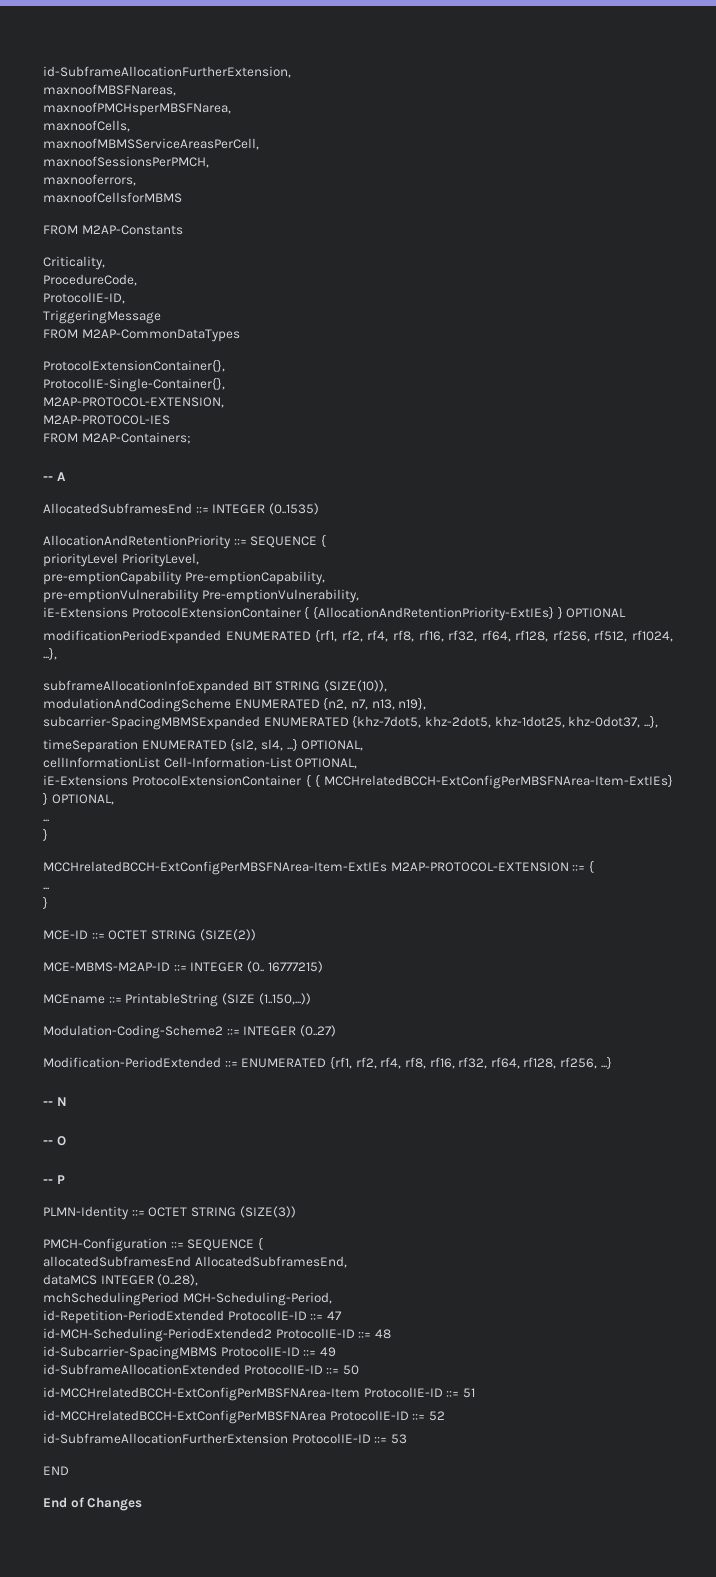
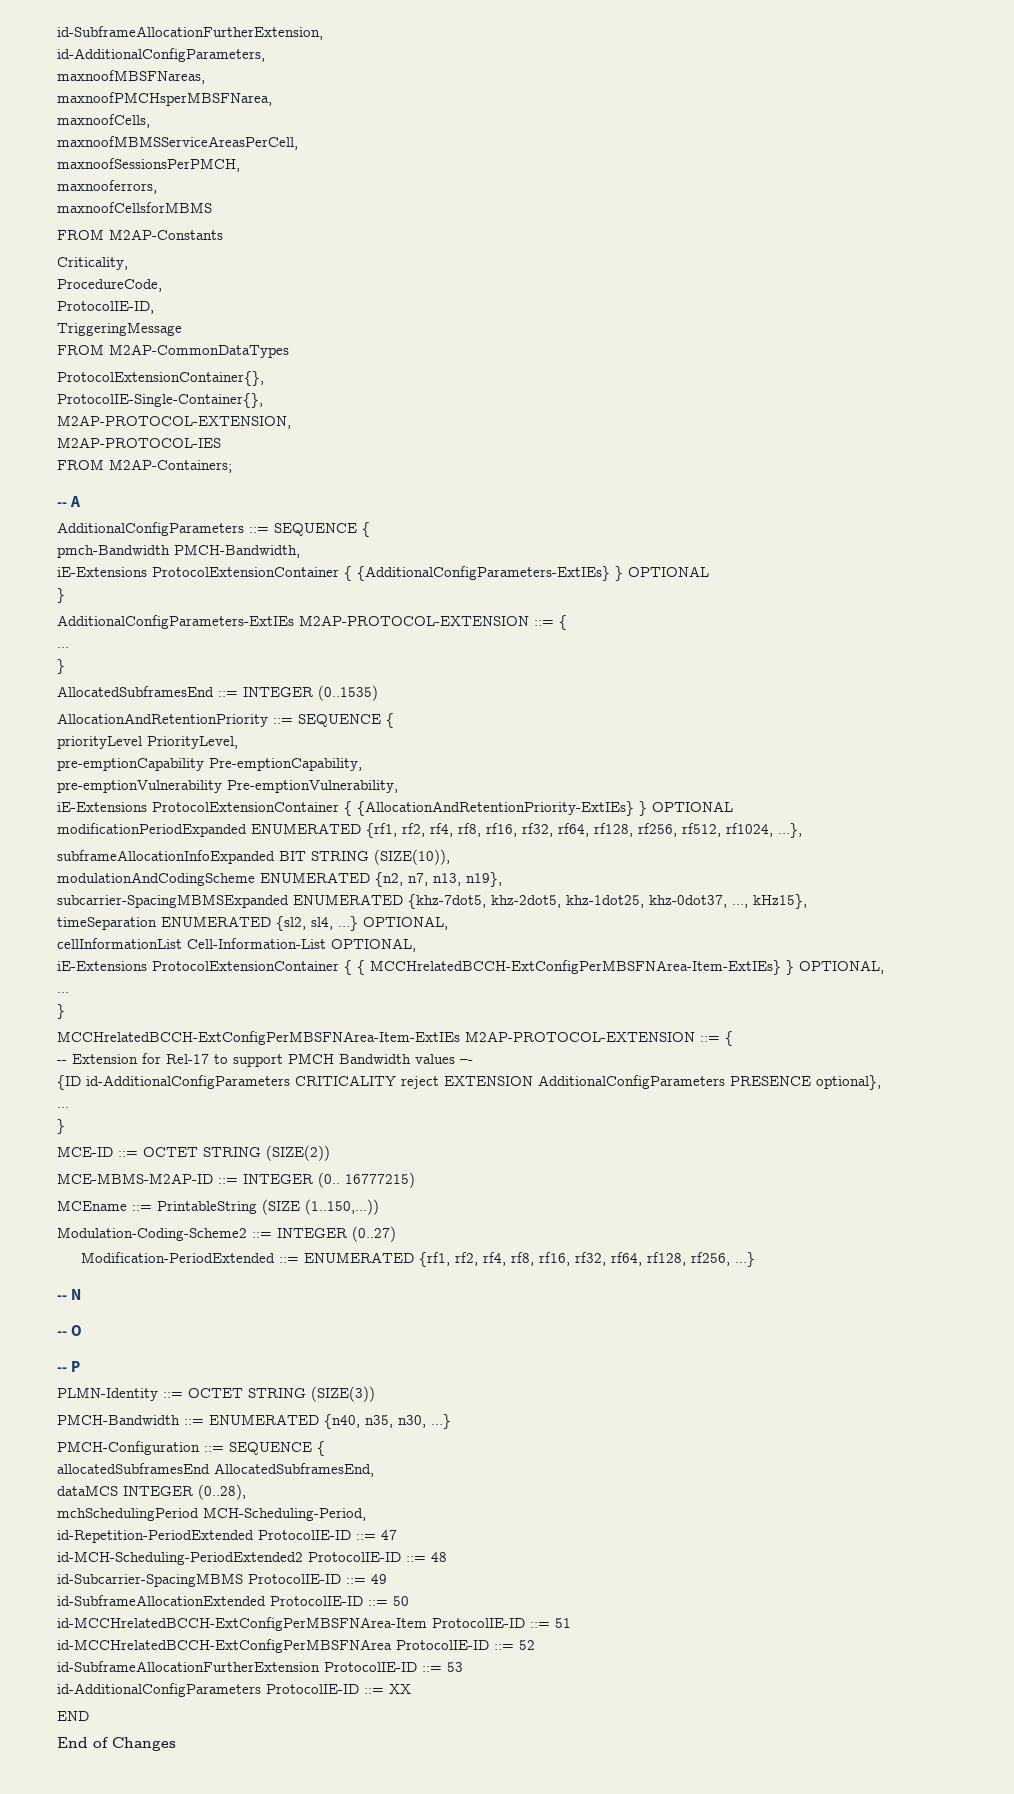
+ id-AdditionalConfigParameters,
+ AdditionalConfigParameters ::= SEQUENCE {
+ pmch-Bandwidth PMCH-Bandwidth,
+ iE-Extensions ProtocolExtensionContainer { {AdditionalConfigParameters-ExtIEs} } OPTIONAL
+ }
+ AdditionalConfigParameters-ExtIEs M2AP-PROTOCOL-EXTENSION ::= {
+ ...
+ }
- subcarrier-SpacingMBMSExpanded ENUMERATED {khz-7dot5, khz-2dot5, khz-1dot25, khz-0dot37, ...},
+ subcarrier-SpacingMBMSExpanded ENUMERATED {khz-7dot5, khz-2dot5, khz-1dot25, khz-0dot37, ..., kHz15},
+ -- Extension for Rel-17 to support PMCH Bandwidth values –-
+ {ID id-AdditionalConfigParameters CRITICALITY reject EXTENSION AdditionalConfigParameters PRESENCE optional},
+ PMCH-Bandwidth ::= ENUMERATED {n40, n35, n30, ...}
+ id-AdditionalConfigParameters ProtocolIE-ID ::= XX

